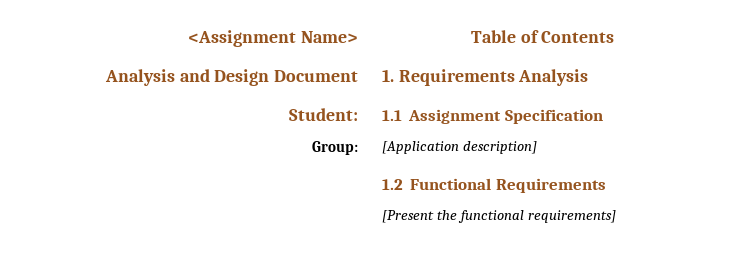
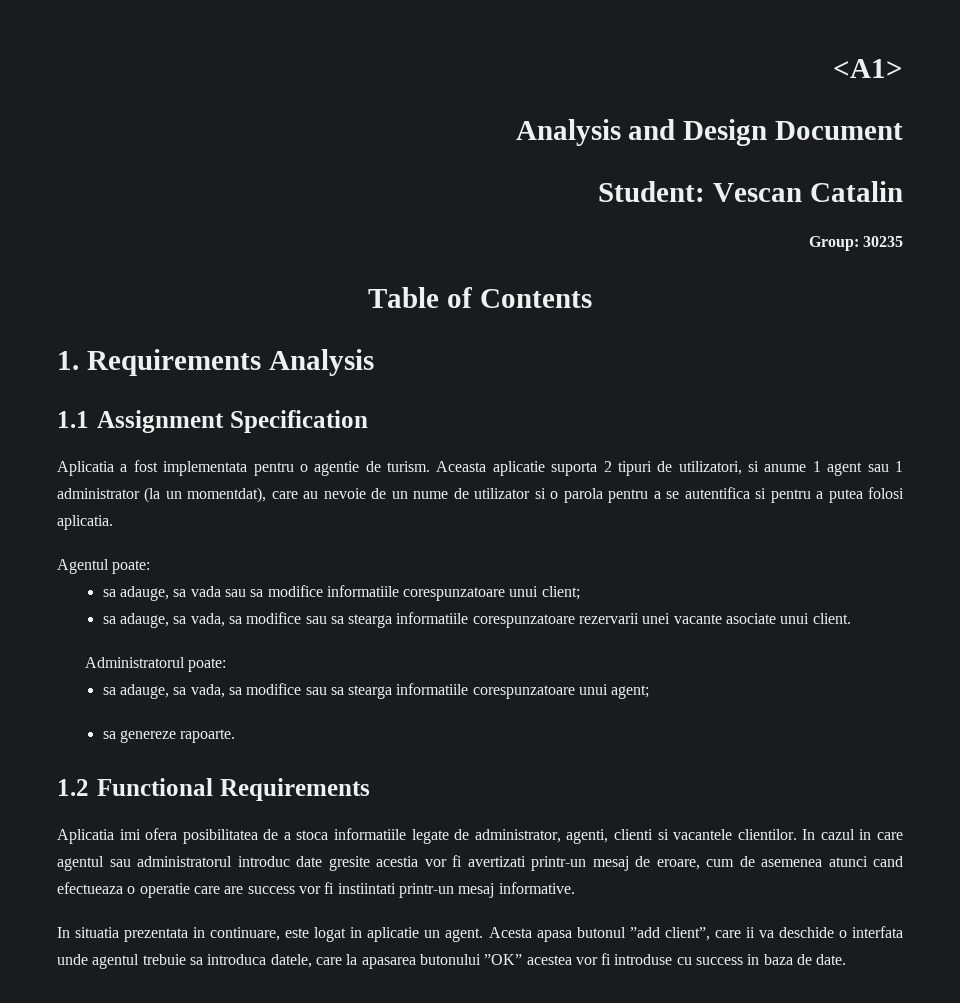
- <Assignment Name>
+ <A1>
- Student:
+ Student: Vescan Catalin
- Group:
+ Group: 30235
- [Application description]
+ Aplicatia a fost implementata pentru o agentie de turism. Aceasta aplicatie suporta 2 tipuri de utilizatori, si anume 1 agent sau 1 administrator (la un momentdat), care au nevoie de un nume de utilizator si o parola pentru a se autentifica si pentru a putea folosi aplicatia.
+ Agentul poate:
+ sa adauge, sa vada sau sa modifice informatiile corespunzatoare unui client;
+ sa adauge, sa vada, sa modifice sau sa stearga informatiile corespunzatoare rezervarii unei vacante asociate unui client.
+ Administratorul poate:
+ sa adauge, sa vada, sa modifice sau sa stearga informatiile corespunzatoare unui agent;
+ sa genereze rapoarte.
  1.2 Functional Requirements
- [Present the functional requirements]
+ Aplicatia imi ofera posibilitatea de a stoca informatiile legate de administrator, agenti, clienti si vacantele clientilor. In cazul in care agentul sau administratorul introduc date gresite acestia vor fi avertizati printr-un mesaj de eroare, cum de asemenea atunci cand efectueaza o operatie care are success vor fi instiintati printr-un mesaj informative.
+ In situatia prezentata in continuare, este logat in aplicatie un agent. Acesta apasa butonul ”add client”, care ii va deschide o interfata unde agentul trebuie sa introduca datele, care la apasarea butonului ”OK” acestea vor fi introduse cu success in baza de date.

